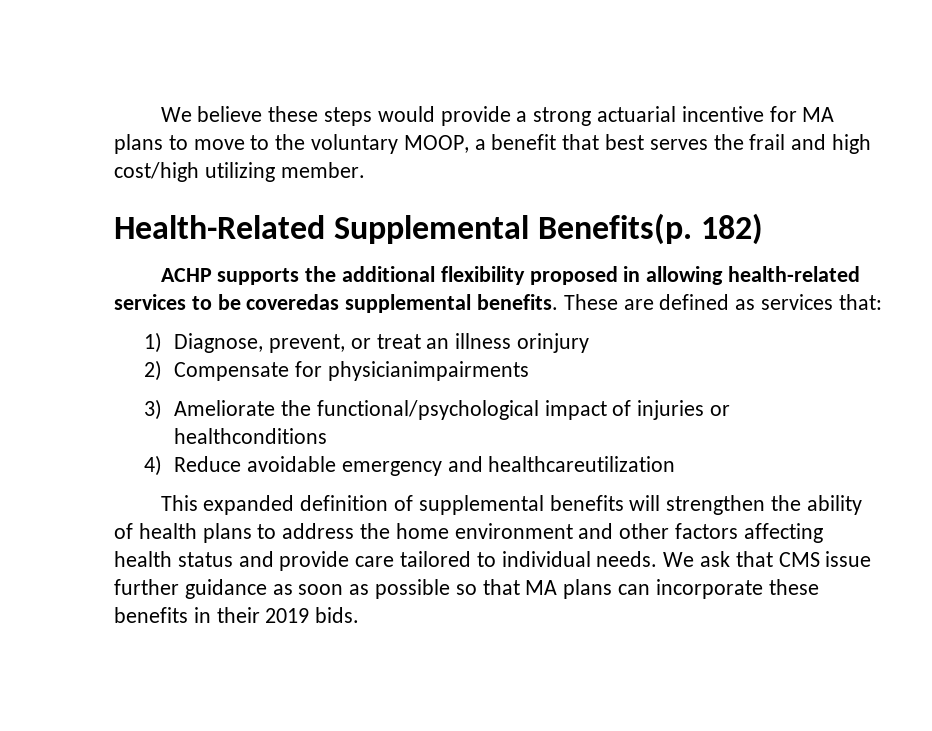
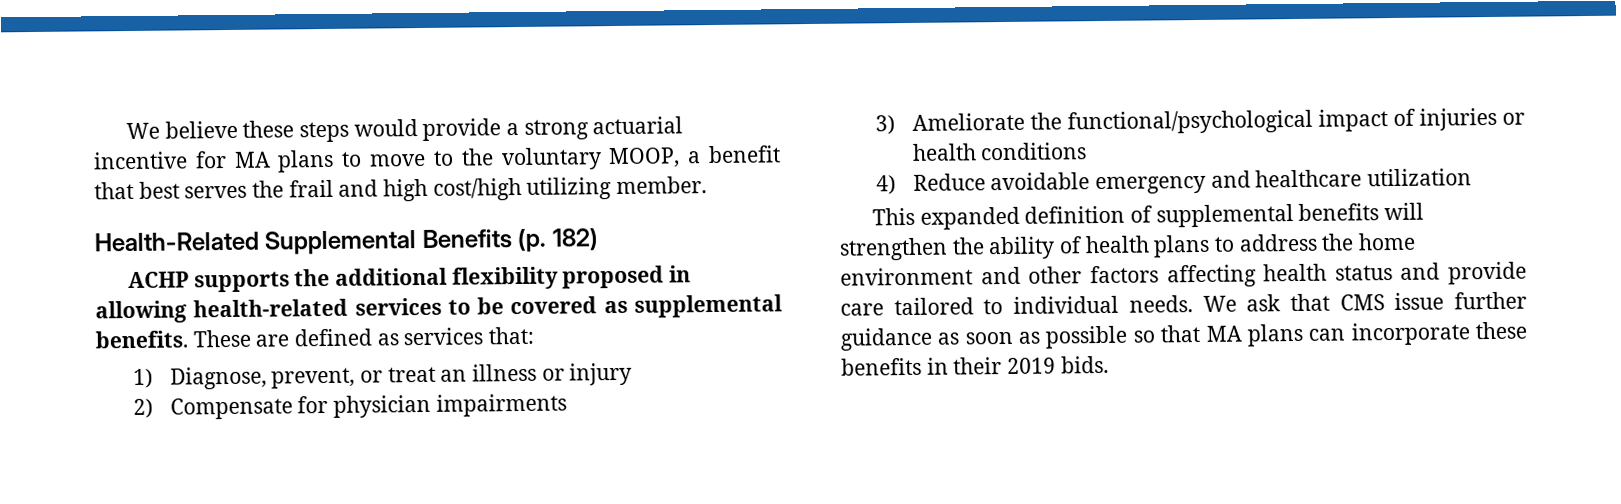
- Health-Related Supplemental Benefits(p. 182)
+ Health-Related Supplemental Benefits (p. 182)
- ACHP supports the additional flexibility proposed in allowing health-related services to be coveredas supplemental benefits.
+ ACHP supports the additional flexibility proposed in allowing health-related services to be covered as supplemental benefits.
- 1) Diagnose, prevent, or treat an illness orinjury
+ 1) Diagnose, prevent, or treat an illness or injury
- 2) Compensate for physicianimpairments
+ 2) Compensate for physician impairments
- 3) Ameliorate the functional/psychological impact of injuries or healthconditions
+ 3) Ameliorate the functional/psychological impact of injuries or health conditions
- 4) Reduce avoidable emergency and healthcareutilization
+ 4) Reduce avoidable emergency and healthcare utilization

